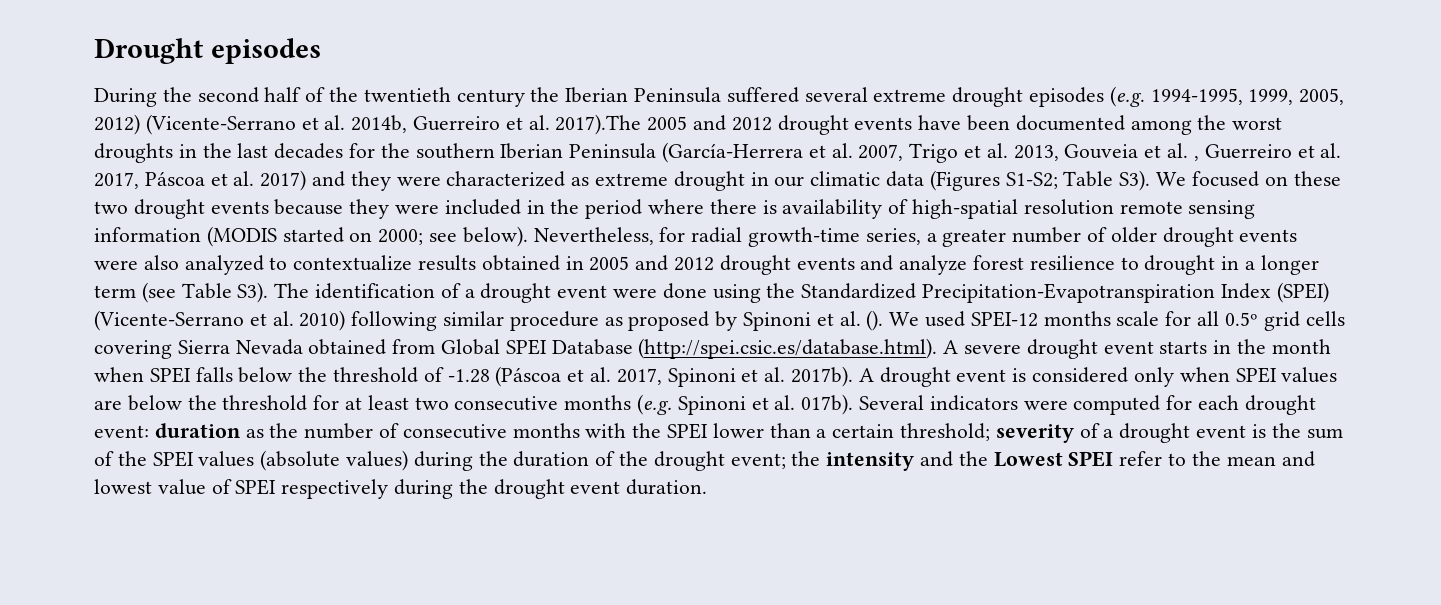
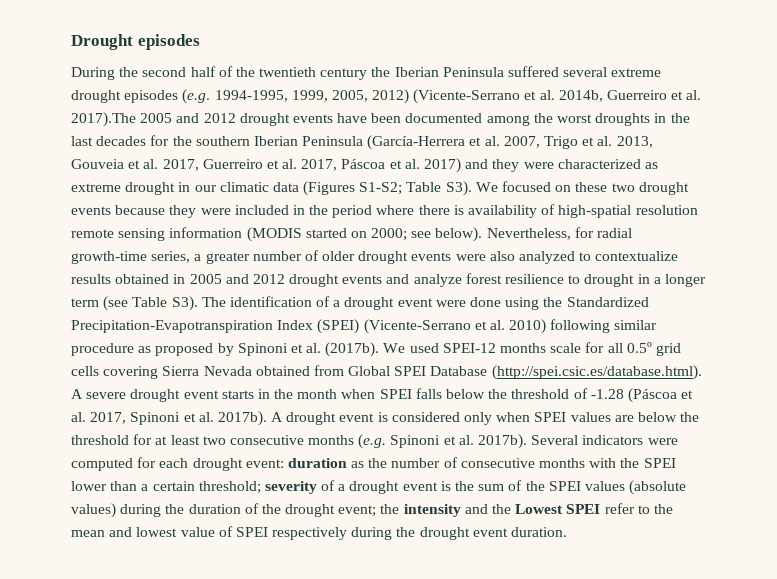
- During the second half of the twentieth century the Iberian Peninsula suffered several extreme drought episodes (e.g. 1994-1995, 1999, 2005, 2012) (Vicente-Serrano et al. 2014b, Guerreiro et al. 2017).The 2005 and 2012 drought events have been documented among the worst droughts in the last decades for the southern Iberian Peninsula (García-Herrera et al. 2007, Trigo et al. 2013, Gouveia et al. , Guerreiro et al. 2017, Páscoa et al. 2017) and they were characterized as extreme drought in our climatic data (Figures S1-S2;
+ During the second half of the twentieth century the Iberian Peninsula suffered several extreme drought episodes (e.g. 1994-1995, 1999, 2005, 2012) (Vicente-Serrano et al. 2014b, Guerreiro et al. 2017).The 2005 and 2012 drought events have been documented among the worst droughts in the last decades for the southern Iberian Peninsula (García-Herrera et al. 2007, Trigo et al. 2013, Gouveia et al. 2017, Guerreiro et al. 2017, Páscoa et al. 2017) and they were characterized as extreme drought in our climatic data (Figures S1-S2;
- Nevertheless, for radial growth-time series, a greater number of older drought events were also analyzed to contextualize results obtained in 2005 and 2012 drought events and analyze forest resilience to drought in a longer term (see Table S3). The identification of a drought event were done using the Standardized Precipitation-Evapotranspiration Index (SPEI) (Vicente-Serrano et al. 2010) following similar procedure as proposed by Spinoni et al. ().
+ Nevertheless, for radial growth-time series, a greater number of older drought events were also analyzed to contextualize results obtained in 2005 and 2012 drought events and analyze forest resilience to drought in a longer term (see Table S3). The identification of a drought event were done using the Standardized Precipitation-Evapotranspiration Index (SPEI) (Vicente-Serrano et al. 2010) following similar procedure as proposed by Spinoni et al. (2017b).
- A drought event is considered only when SPEI values are below the threshold for at least two consecutive months (e.g. Spinoni et al. 017b).
+ A drought event is considered only when SPEI values are below the threshold for at least two consecutive months (e.g. Spinoni et al. 2017b).

